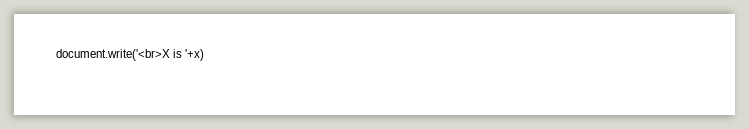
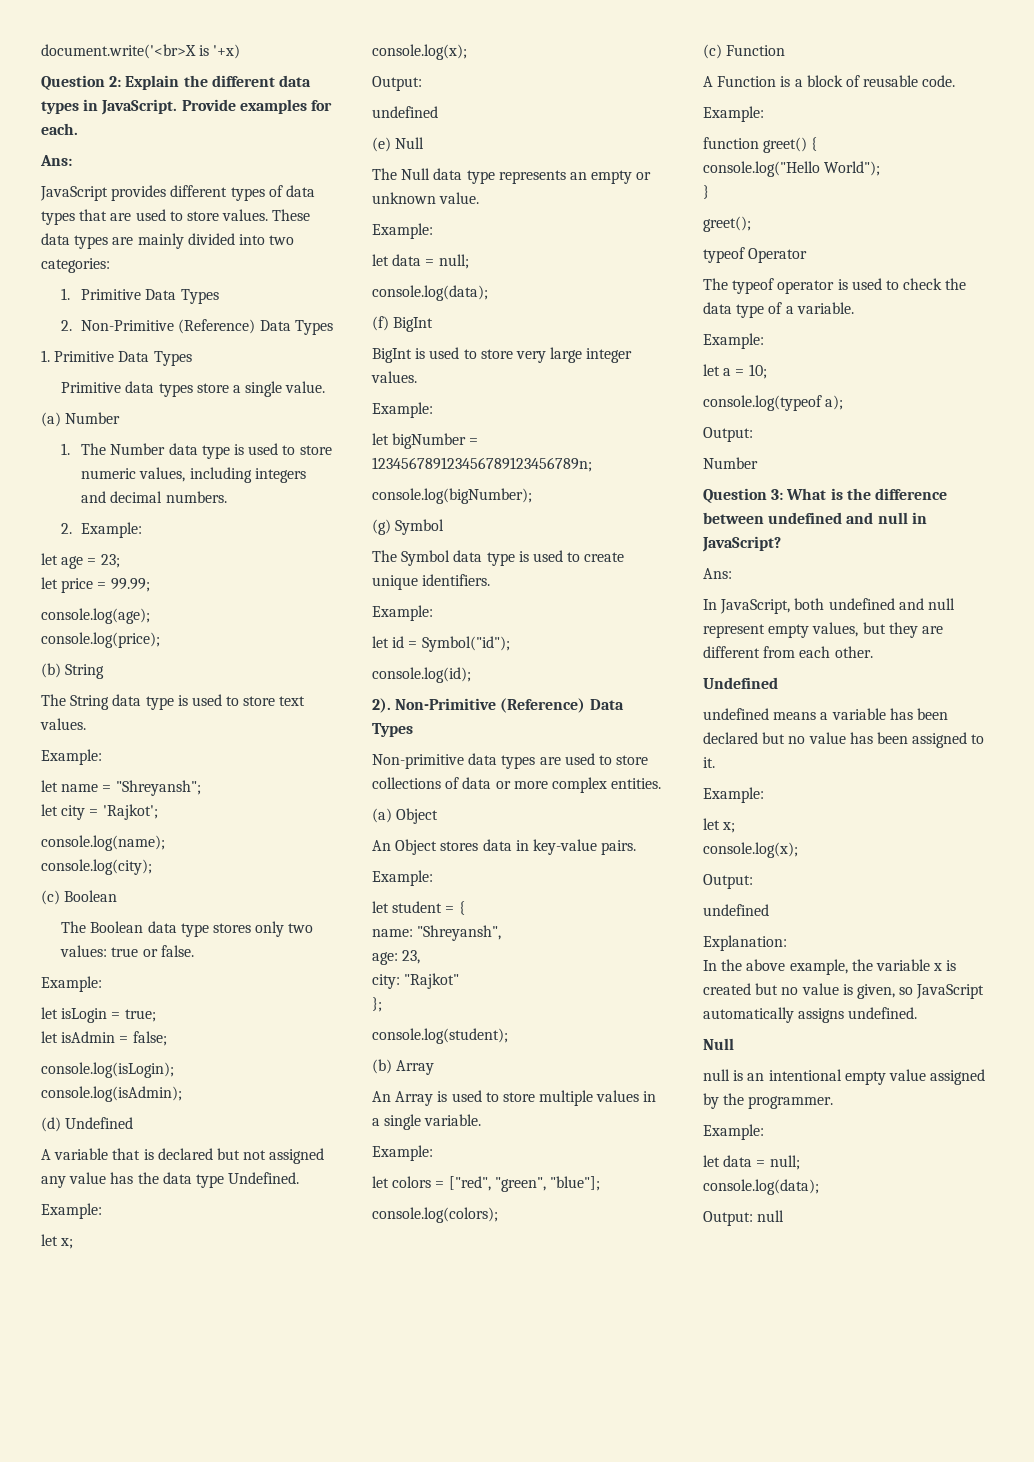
+ Question 2: Explain the different data types in JavaScript. Provide examples for each.
+ Ans:
+ JavaScript provides different types of data types that are used to store values. These data types are mainly divided into two categories:
+ 1. Primitive Data Types
+ 2. Non-Primitive (Reference) Data Types
+ 1. Primitive Data Types
+ Primitive data types store a single value.
+ (a) Number
+ 1. The Number data type is used to store numeric values, including integers and decimal numbers.
+ 2. Example:
+ let age = 23;
+ let price = 99.99;
+ console.log(age);
+ console.log(price);
+ (b) String
+ The String data type is used to store text values.
+ Example:
+ let name = "Shreyansh";
+ let city = 'Rajkot';
+ console.log(name);
+ console.log(city);
+ (c) Boolean
+ The Boolean data type stores only two values: true or false.
+ Example:
+ let isLogin = true;
+ let isAdmin = false;
+ console.log(isLogin);
+ console.log(isAdmin);
+ (d) Undefined
+ A variable that is declared but not assigned any value has the data type Undefined.
+ Example:
+ let x;
+ console.log(x);
+ Output:
+ undefined
+ (e) Null
+ The Null data type represents an empty or unknown value.
+ Example:
+ let data = null;
+ console.log(data);
+ (f) BigInt
+ BigInt is used to store very large integer values.
+ Example:
+ let bigNumber = 123456789123456789123456789n;
+ console.log(bigNumber);
+ (g) Symbol
+ The Symbol data type is used to create unique identifiers.
+ Example:
+ let id = Symbol("id");
+ console.log(id);
+ 2). Non-Primitive (Reference) Data Types
+ Non-primitive data types are used to store collections of data or more complex entities.
+ (a) Object
+ An Object stores data in key-value pairs.
+ Example:
+ let student = {
+ name: "Shreyansh",
+ age: 23,
+ city: "Rajkot"
+ };
+ console.log(student);
+ (b) Array
+ An Array is used to store multiple values in a single variable.
+ Example:
+ let colors = ["red", "green", "blue"];
+ console.log(colors);
+ (c) Function
+ A Function is a block of reusable code.
+ Example:
+ function greet() {
+ console.log("Hello World");
+ }
+ greet();
+ typeof Operator
+ The typeof operator is used to check the data type of a variable.
+ Example:
+ let a = 10;
+ console.log(typeof a);
+ Output:
+ Number
+ Question 3: What is the difference between undefined and null in JavaScript?
+ Ans:
+ In JavaScript, both undefined and null represent empty values, but they are different from each other.
+ Undefined
+ undefined means a variable has been declared but no value has been assigned to it.
+ Example:
+ let x;
+ console.log(x);
+ Output:
+ undefined
+ Explanation:
+ In the above example, the variable x is created but no value is given, so JavaScript automatically assigns undefined.
+ Null
+ null is an intentional empty value assigned by the programmer.
+ Example:
+ let data = null;
+ console.log(data);
+ Output: null

